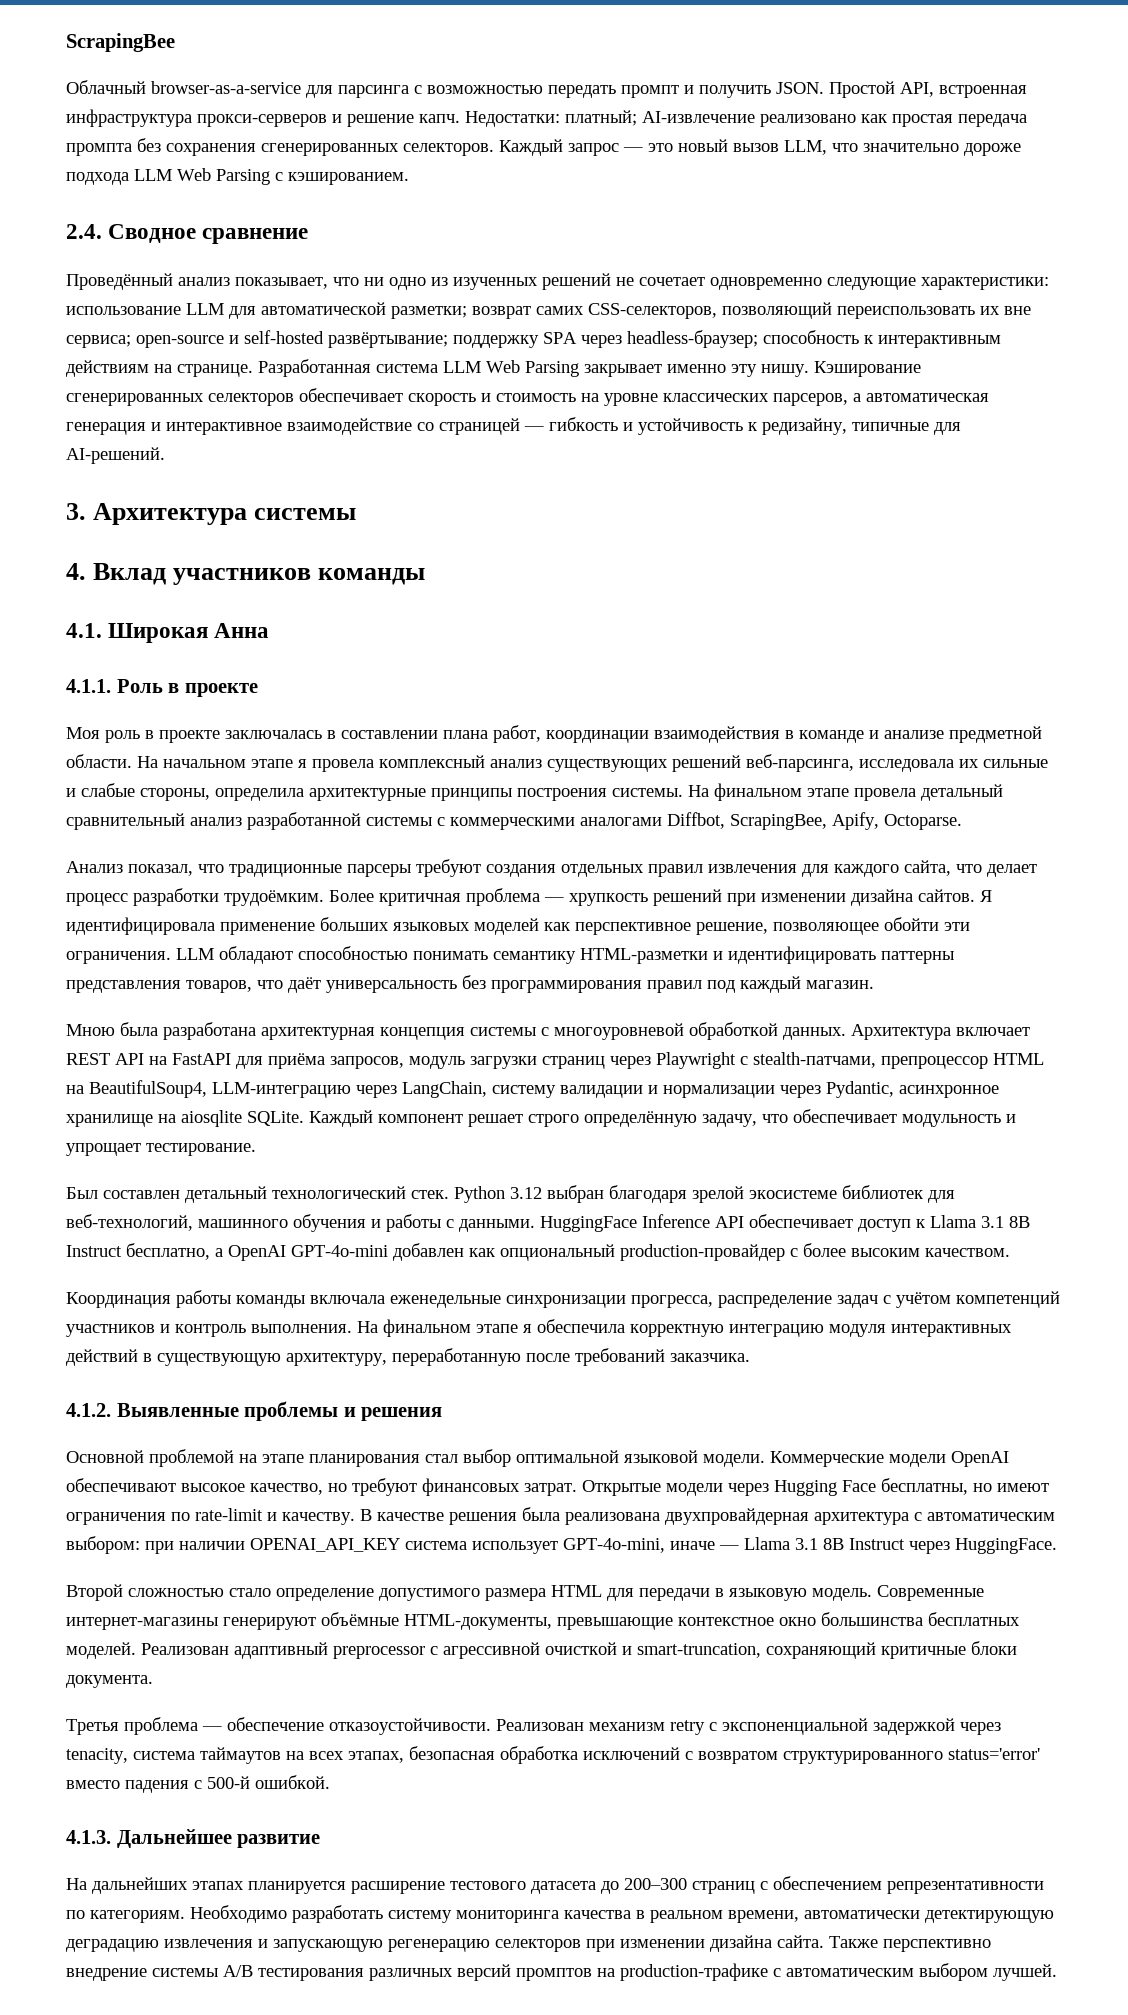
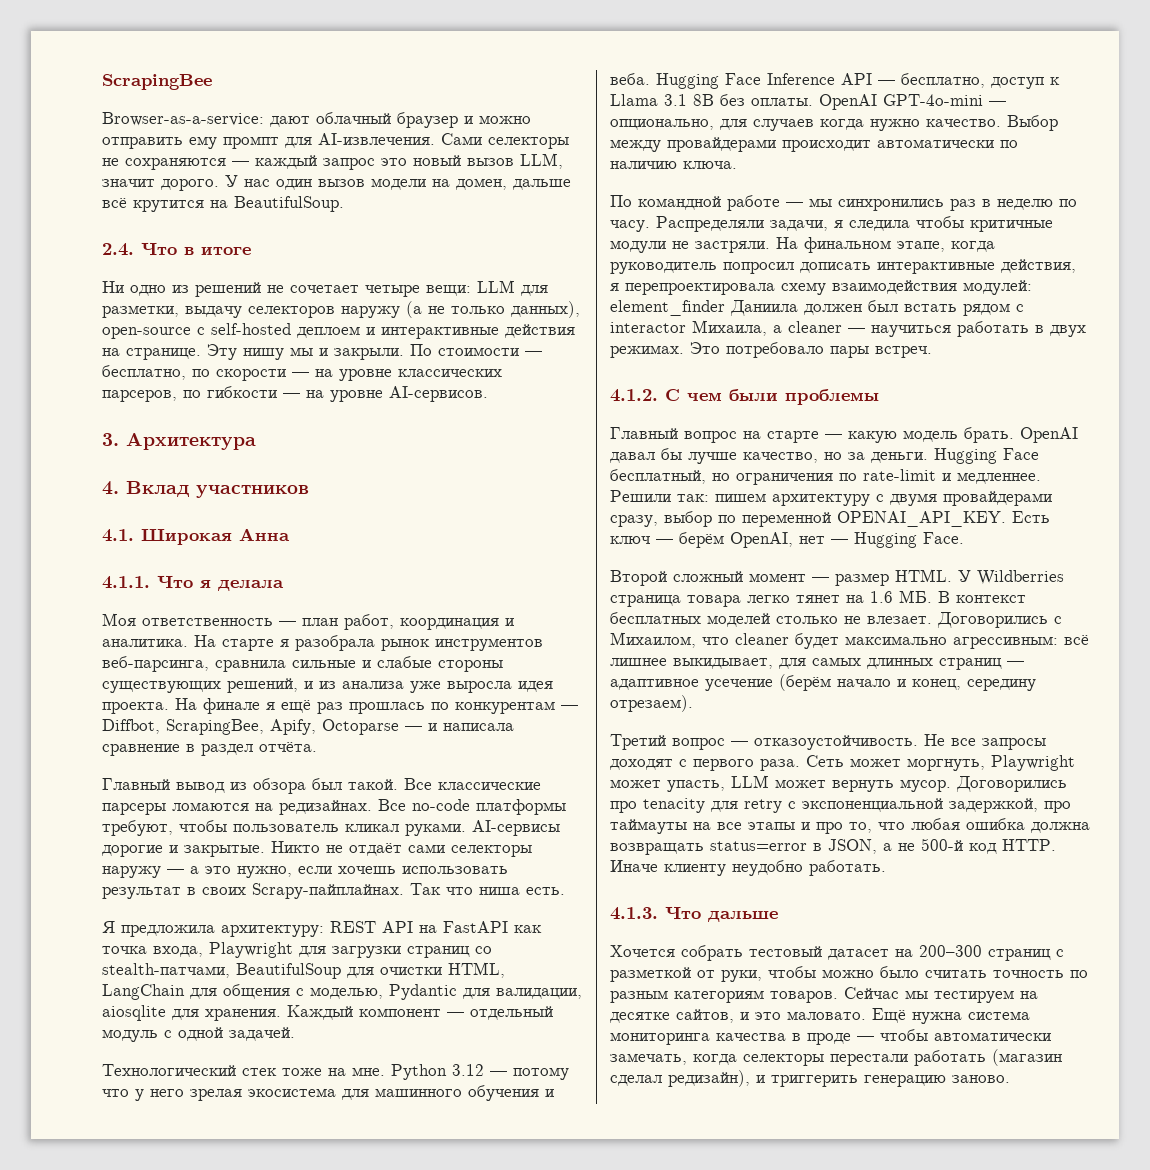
- Облачный browser-as-a-service для парсинга с возможностью передать промпт и получить JSON. Простой API, встроенная инфраструктура прокси-серверов и решение капч. Недостатки: платный; AI-извлечение реализовано как простая передача промпта без сохранения сгенерированных селекторов. Каждый запрос — это новый вызов LLM, что значительно дороже подхода LLM Web Parsing с кэшированием.
- 2.4. Сводное сравнение
- Проведённый анализ показывает, что ни одно из изученных решений не сочетает одновременно следующие характеристики: использование LLM для автоматической разметки; возврат самих CSS-селекторов, позволяющий переиспользовать их вне сервиса; open-source и self-hosted развёртывание; поддержку SPA через headless-браузер; способность к интерактивным действиям на странице. Разработанная система LLM Web Parsing закрывает именно эту нишу. Кэширование сгенерированных селекторов обеспечивает скорость и стоимость на уровне классических парсеров, а автоматическая генерация и интерактивное взаимодействие со страницей — гибкость и устойчивость к редизайну, типичные для AI-решений.
+ Browser-as-a-service: дают облачный браузер и можно отправить ему промпт для AI-извлечения. Сами селекторы не сохраняются — каждый запрос это новый вызов LLM, значит дорого. У нас один вызов модели на домен, дальше всё крутится на BeautifulSoup.
+ 2.4. Что в итоге
+ Ни одно из решений не сочетает четыре вещи: LLM для разметки, выдачу селекторов наружу (а не только данных), open-source с self-hosted деплоем и интерактивные действия на странице. Эту нишу мы и закрыли. По стоимости — бесплатно, по скорости — на уровне классических парсеров, по гибкости — на уровне AI-сервисов.
- 3. Архитектура системы
+ 3. Архитектура
- 4. Вклад участников команды
+ 4. Вклад участников
- 4.1.1. Роль в проекте
- Моя роль в проекте заключалась в составлении плана работ, координации взаимодействия в команде и анализе предметной области. На начальном этапе я провела комплексный анализ существующих решений веб-парсинга, исследовала их сильные и слабые стороны, определила архитектурные принципы построения системы. На финальном этапе провела детальный сравнительный анализ разработанной системы с коммерческими аналогами Diffbot, ScrapingBee, Apify, Octoparse.
- Анализ показал, что традиционные парсеры требуют создания отдельных правил извлечения для каждого сайта, что делает процесс разработки трудоёмким. Более критичная проблема — хрупкость решений при изменении дизайна сайтов. Я идентифицировала применение больших языковых моделей как перспективное решение, позволяющее обойти эти ограничения. LLM обладают способностью понимать семантику HTML-разметки и идентифицировать паттерны представления товаров, что даёт универсальность без программирования правил под каждый магазин.
- Мною была разработана архитектурная концепция системы с многоуровневой обработкой данных. Архитектура включает REST API на FastAPI для приёма запросов, модуль загрузки страниц через Playwright с stealth-патчами, препроцессор HTML на BeautifulSoup4, LLM-интеграцию через LangChain, систему валидации и нормализации через Pydantic, асинхронное хранилище на aiosqlite SQLite. Каждый компонент решает строго определённую задачу, что обеспечивает модульность и упрощает тестирование.
- Был составлен детальный технологический стек. Python 3.12 выбран благодаря зрелой экосистеме библиотек для веб-технологий, машинного обучения и работы с данными. HuggingFace Inference API обеспечивает доступ к Llama 3.1 8B Instruct бесплатно, а OpenAI GPT-4o-mini добавлен как опциональный production-провайдер с более высоким качеством.
- Координация работы команды включала еженедельные синхронизации прогресса, распределение задач с учётом компетенций участников и контроль выполнения. На финальном этапе я обеспечила корректную интеграцию модуля интерактивных действий в существующую архитектуру, переработанную после требований заказчика.
- 4.1.2. Выявленные проблемы и решения
- Основной проблемой на этапе планирования стал выбор оптимальной языковой модели. Коммерческие модели OpenAI обеспечивают высокое качество, но требуют финансовых затрат. Открытые модели через Hugging Face бесплатны, но имеют ограничения по rate-limit и качеству. В качестве решения была реализована двухпровайдерная архитектура с автоматическим выбором: при наличии OPENAI_API_KEY система использует GPT-4o-mini, иначе — Llama 3.1 8B Instruct через HuggingFace.
- Второй сложностью стало определение допустимого размера HTML для передачи в языковую модель. Современные интернет-магазины генерируют объёмные HTML-документы, превышающие контекстное окно большинства бесплатных моделей. Реализован адаптивный preprocessor с агрессивной очисткой и smart-truncation, сохраняющий критичные блоки документа.
- Третья проблема — обеспечение отказоустойчивости. Реализован механизм retry с экспоненциальной задержкой через tenacity, система таймаутов на всех этапах, безопасная обработка исключений с возвратом структурированного status='error' вместо падения с 500-й ошибкой.
- 4.1.3. Дальнейшее развитие
- На дальнейших этапах планируется расширение тестового датасета до 200–300 страниц с обеспечением репрезентативности по категориям. Необходимо разработать систему мониторинга качества в реальном времени, автоматически детектирующую деградацию извлечения и запускающую регенерацию селекторов при изменении дизайна сайта. Также перспективно внедрение системы A/B тестирования различных версий промптов на production-трафике с автоматическим выбором лучшей.
+ 4.1.1. Что я делала
+ Моя ответственность — план работ, координация и аналитика. На старте я разобрала рынок инструментов веб-парсинга, сравнила сильные и слабые стороны существующих решений, и из анализа уже выросла идея проекта. На финале я ещё раз прошлась по конкурентам — Diffbot, ScrapingBee, Apify, Octoparse — и написала сравнение в раздел отчёта.
+ Главный вывод из обзора был такой. Все классические парсеры ломаются на редизайнах. Все no-code платформы требуют, чтобы пользователь кликал руками. AI-сервисы дорогие и закрытые. Никто не отдаёт сами селекторы наружу — а это нужно, если хочешь использовать результат в своих Scrapy-пайплайнах. Так что ниша есть.
+ Я предложила архитектуру: REST API на FastAPI как точка входа, Playwright для загрузки страниц со stealth-патчами, BeautifulSoup для очистки HTML, LangChain для общения с моделью, Pydantic для валидации, aiosqlite для хранения. Каждый компонент — отдельный модуль с одной задачей.
+ Технологический стек тоже на мне. Python 3.12 — потому что у него зрелая экосистема для машинного обучения и веба. Hugging Face Inference API — бесплатно, доступ к Llama 3.1 8B без оплаты. OpenAI GPT-4o-mini — опционально, для случаев когда нужно качество. Выбор между провайдерами происходит автоматически по наличию ключа.
+ По командной работе — мы синхронились раз в неделю по часу. Распределяли задачи, я следила чтобы критичные модули не застряли. На финальном этапе, когда руководитель попросил дописать интерактивные действия, я перепроектировала схему взаимодействия модулей: element_finder Даниила должен был встать рядом с interactor Михаила, а cleaner — научиться работать в двух режимах. Это потребовало пары встреч.
+ 4.1.2. С чем были проблемы
+ Главный вопрос на старте — какую модель брать. OpenAI давал бы лучше качество, но за деньги. Hugging Face бесплатный, но ограничения по rate-limit и медленнее. Решили так: пишем архитектуру с двумя провайдерами сразу, выбор по переменной OPENAI_API_KEY. Есть ключ — берём OpenAI, нет — Hugging Face.
+ Второй сложный момент — размер HTML. У Wildberries страница товара легко тянет на 1.6 МБ. В контекст бесплатных моделей столько не влезает. Договорились с Михаилом, что cleaner будет максимально агрессивным: всё лишнее выкидывает, для самых длинных страниц — адаптивное усечение (берём начало и конец, середину отрезаем).
+ Третий вопрос — отказоустойчивость. Не все запросы доходят с первого раза. Сеть может моргнуть, Playwright может упасть, LLM может вернуть мусор. Договорились про tenacity для retry с экспоненциальной задержкой, про таймауты на все этапы и про то, что любая ошибка должна возвращать status=error в JSON, а не 500-й код HTTP. Иначе клиенту неудобно работать.
+ 4.1.3. Что дальше
+ Хочется собрать тестовый датасет на 200–300 страниц с разметкой от руки, чтобы можно было считать точность по разным категориям товаров. Сейчас мы тестируем на десятке сайтов, и это маловато. Ещё нужна система мониторинга качества в проде — чтобы автоматически замечать, когда селекторы перестали работать (магазин сделал редизайн), и триггерить генерацию заново.

